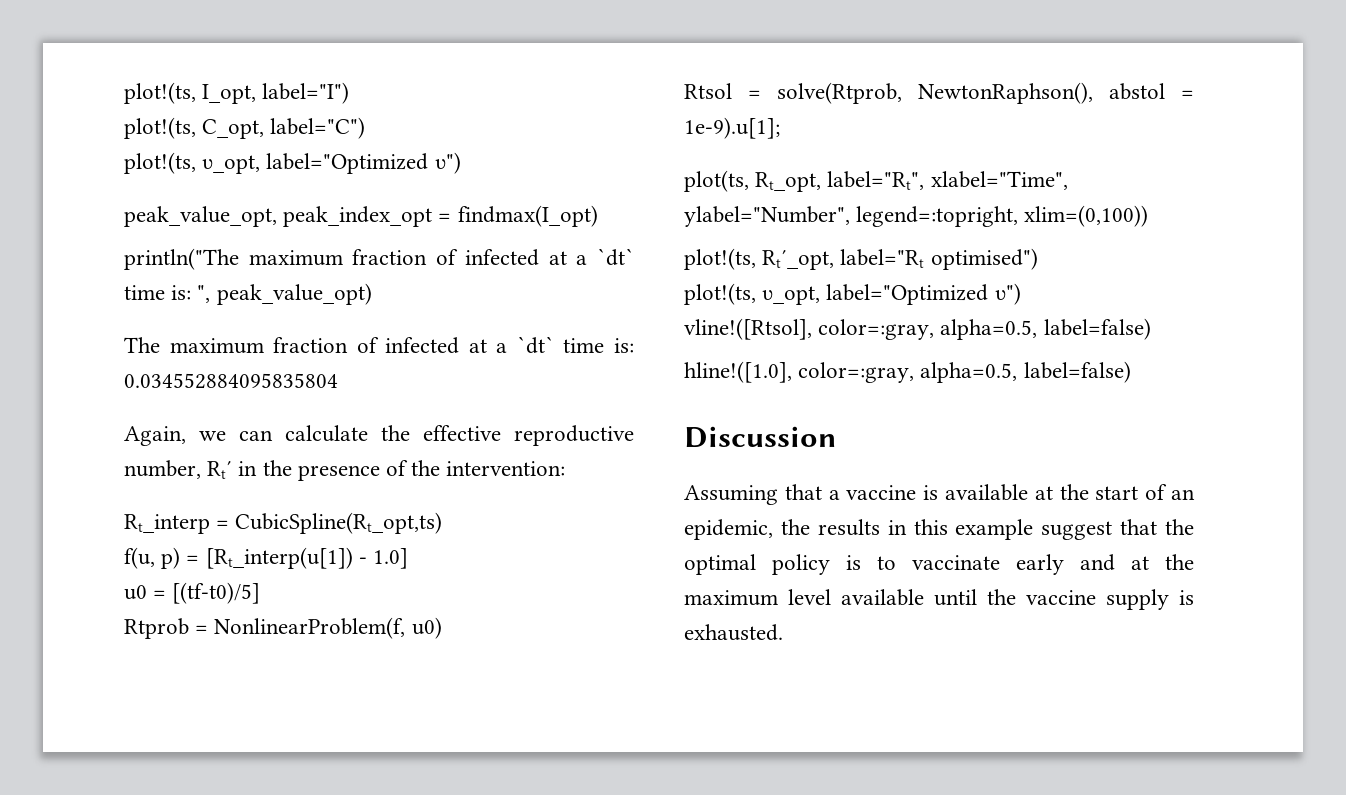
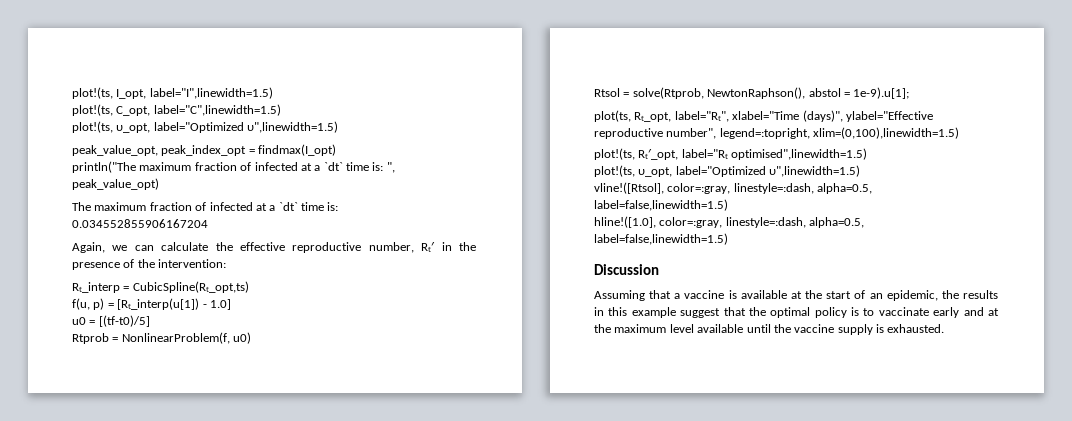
- plot!(ts, I_opt, label="I")
+ plot!(ts, I_opt, label="I",linewidth=1.5)
- plot!(ts, C_opt, label="C")
- plot!(ts, υ_opt, label="Optimized υ")
+ plot!(ts, C_opt, label="C",linewidth=1.5)
+ plot!(ts, υ_opt, label="Optimized υ",linewidth=1.5)
- The maximum fraction of infected at a `dt` time is: 0.034552884095835804
+ The maximum fraction of infected at a `dt` time is: 0.034552855906167204
- plot(ts, Rₜ_opt, label="Rₜ", xlabel="Time", ylabel="Number", legend=:topright, xlim=(0,100))
+ plot(ts, Rₜ_opt, label="Rₜ", xlabel="Time (days)", ylabel="Effective reproductive number", legend=:topright, xlim=(0,100),linewidth=1.5)
- plot!(ts, Rₜ′_opt, label="Rₜ optimised")
- plot!(ts, υ_opt, label="Optimized υ")
+ plot!(ts, Rₜ′_opt, label="Rₜ optimised",linewidth=1.5)
+ plot!(ts, υ_opt, label="Optimized υ",linewidth=1.5)
- vline!([Rtsol], color=:gray, alpha=0.5, label=false)
+ vline!([Rtsol], color=:gray, linestyle=:dash, alpha=0.5, label=false,linewidth=1.5)
- hline!([1.0], color=:gray, alpha=0.5, label=false)
+ hline!([1.0], color=:gray, linestyle=:dash, alpha=0.5, label=false,linewidth=1.5)

